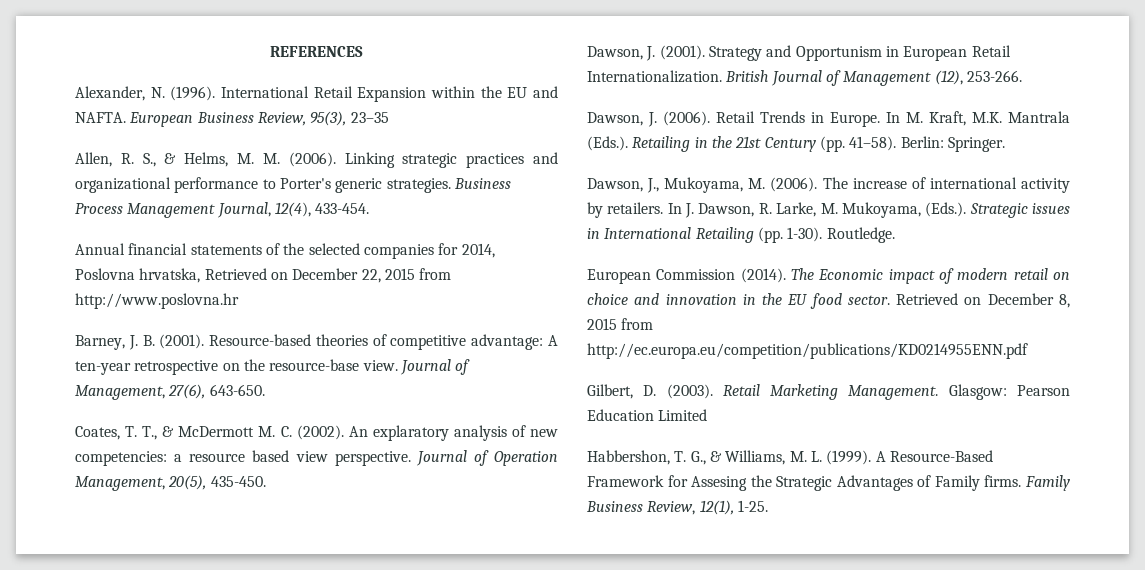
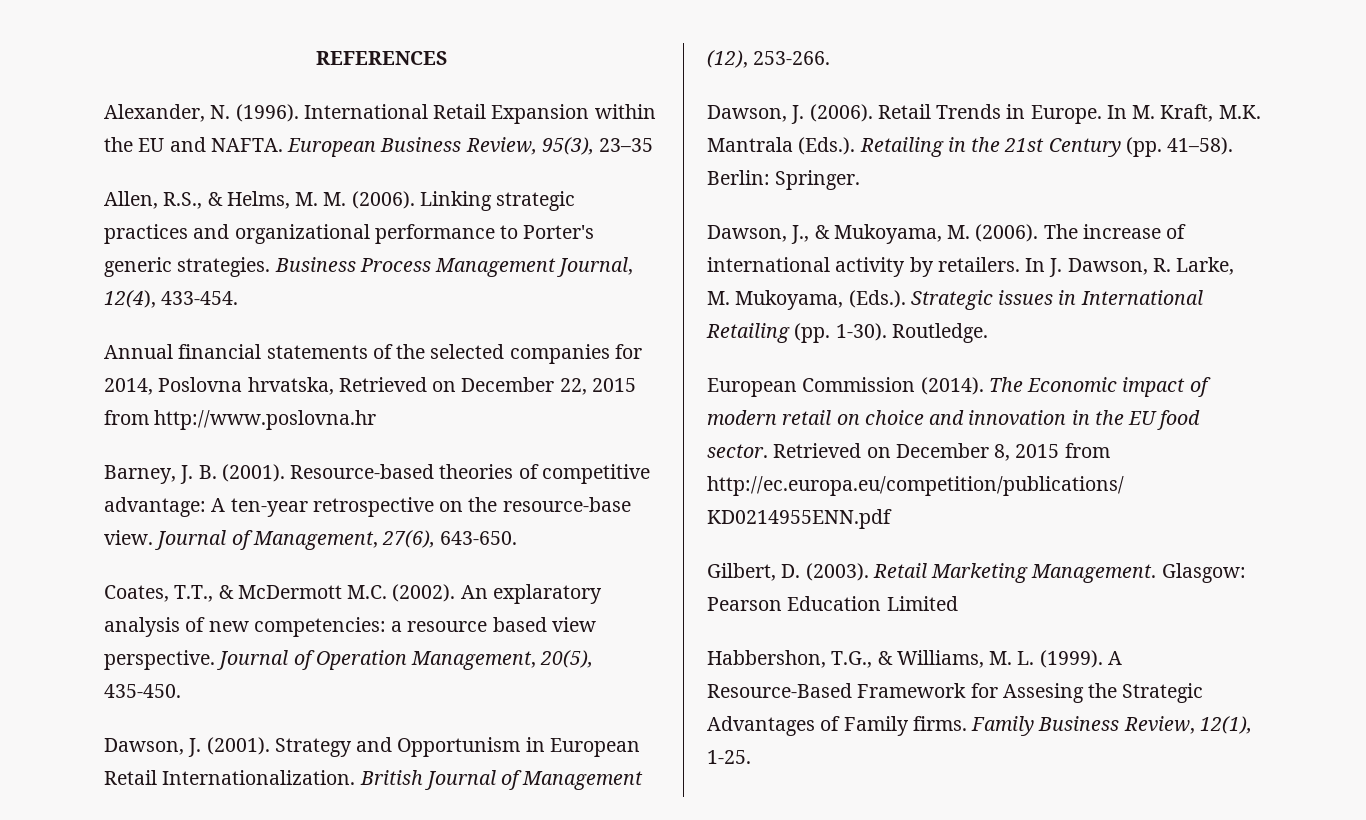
- Allen, R. S., & Helms, M. M. (2006).
+ Allen, R.S., & Helms, M. M. (2006).
- Coates, T. T., & McDermott M. C. (2002).
+ Coates, T.T., & McDermott M.C. (2002).
- Dawson, J., Mukoyama, M. (2006).
+ Dawson, J., & Mukoyama, M. (2006).
- Habbershon, T. G., & Williams, M. L. (1999).
+ Habbershon, T.G., & Williams, M. L. (1999).

